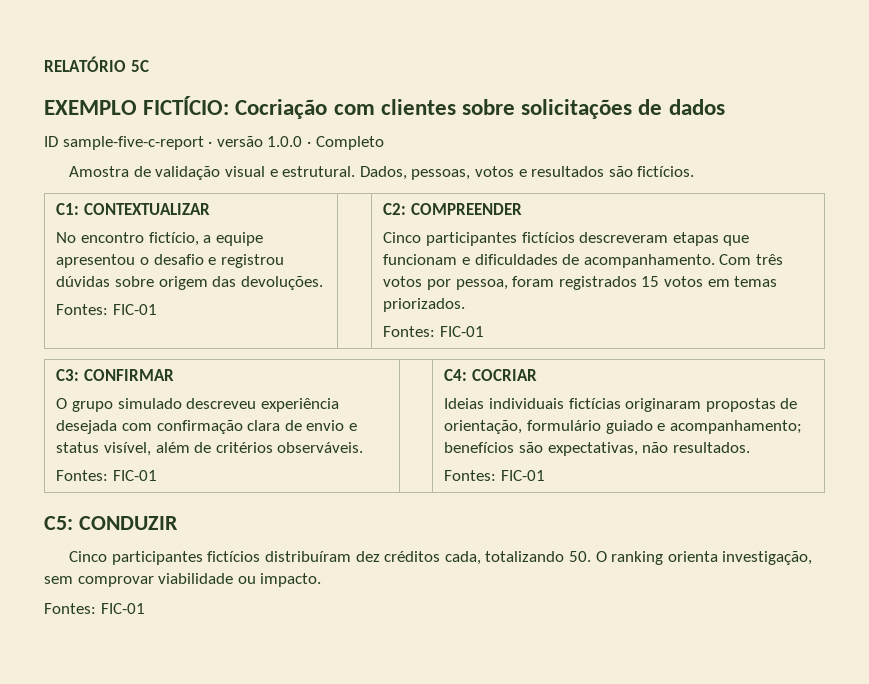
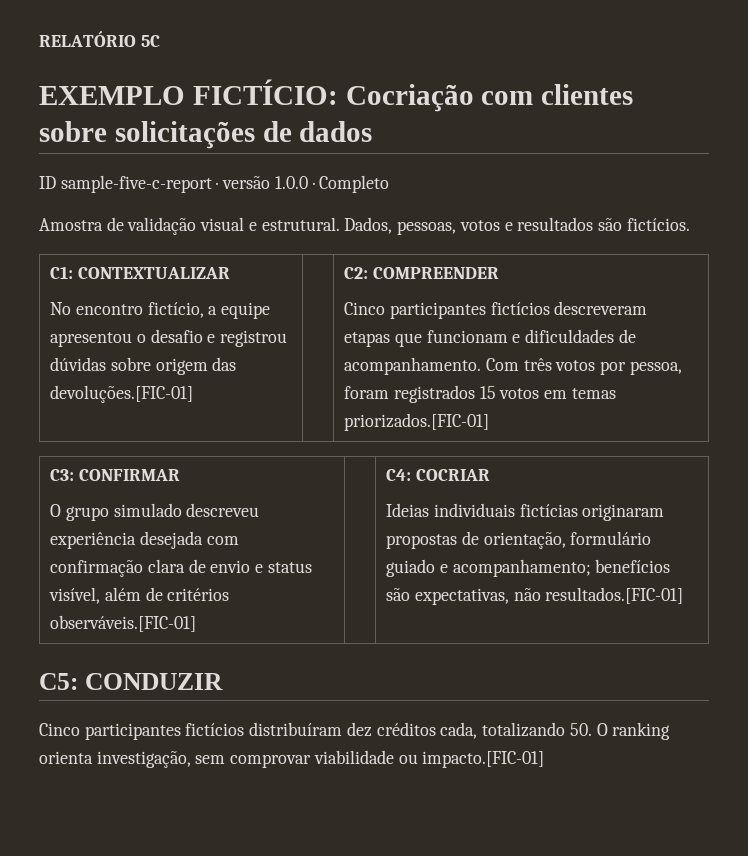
- No encontro fictício, a equipe apresentou o desafio e registrou dúvidas sobre origem das devoluções.
- Fontes: FIC-01
+ No encontro fictício, a equipe apresentou o desafio e registrou dúvidas sobre origem das devoluções.[FIC-01]
- Com três votos por pessoa, foram registrados 15 votos em temas priorizados.
- Fontes: FIC-01
+ Com três votos por pessoa, foram registrados 15 votos em temas priorizados.[FIC-01]
- O grupo simulado descreveu experiência desejada com confirmação clara de envio e status visível, além de critérios observáveis.
- Fontes: FIC-01
+ O grupo simulado descreveu experiência desejada com confirmação clara de envio e status visível, além de critérios observáveis.[FIC-01]
- Ideias individuais fictícias originaram propostas de orientação, formulário guiado e acompanhamento; benefícios são expectativas, não resultados.
- Fontes: FIC-01
+ Ideias individuais fictícias originaram propostas de orientação, formulário guiado e acompanhamento; benefícios são expectativas, não resultados.[FIC-01]
- Cinco participantes fictícios distribuíram dez créditos cada, totalizando 50. O ranking orienta investigação, sem comprovar viabilidade ou impacto.
- Fontes: FIC-01
+ Cinco participantes fictícios distribuíram dez créditos cada, totalizando 50. O ranking orienta investigação, sem comprovar viabilidade ou impacto.[FIC-01]

